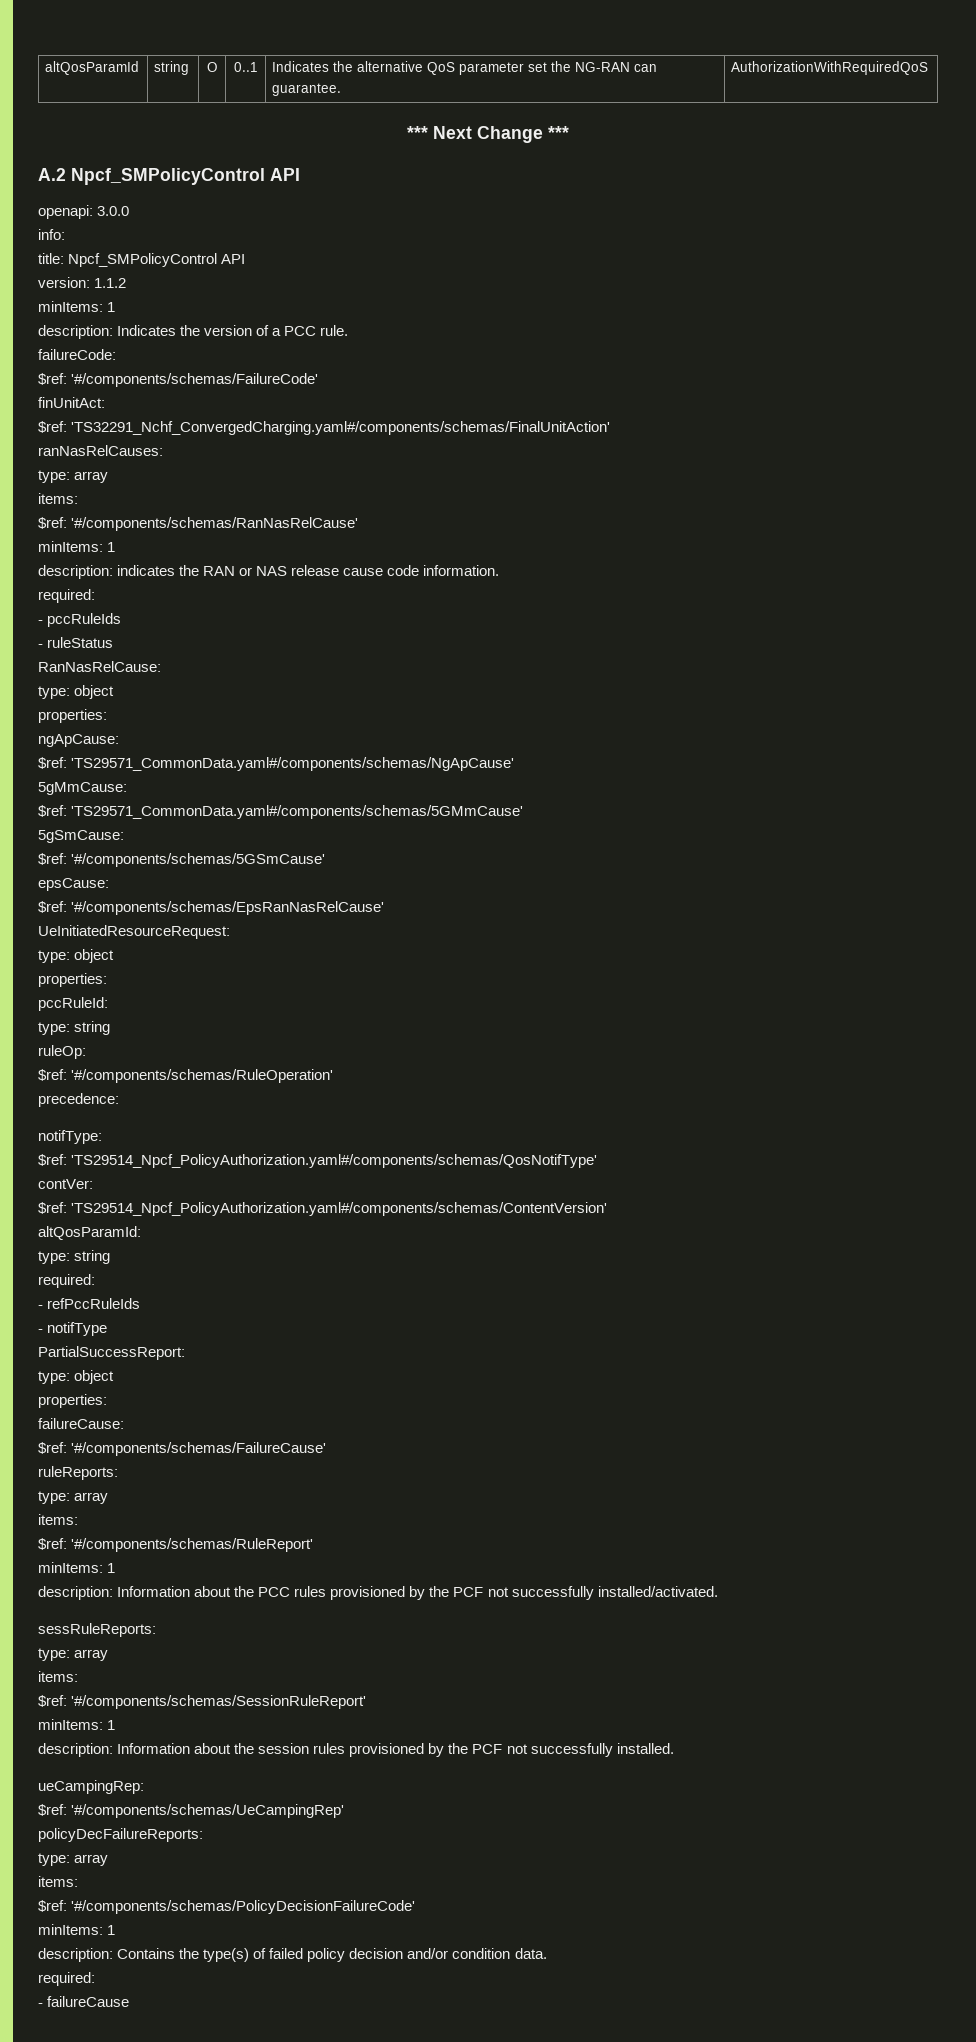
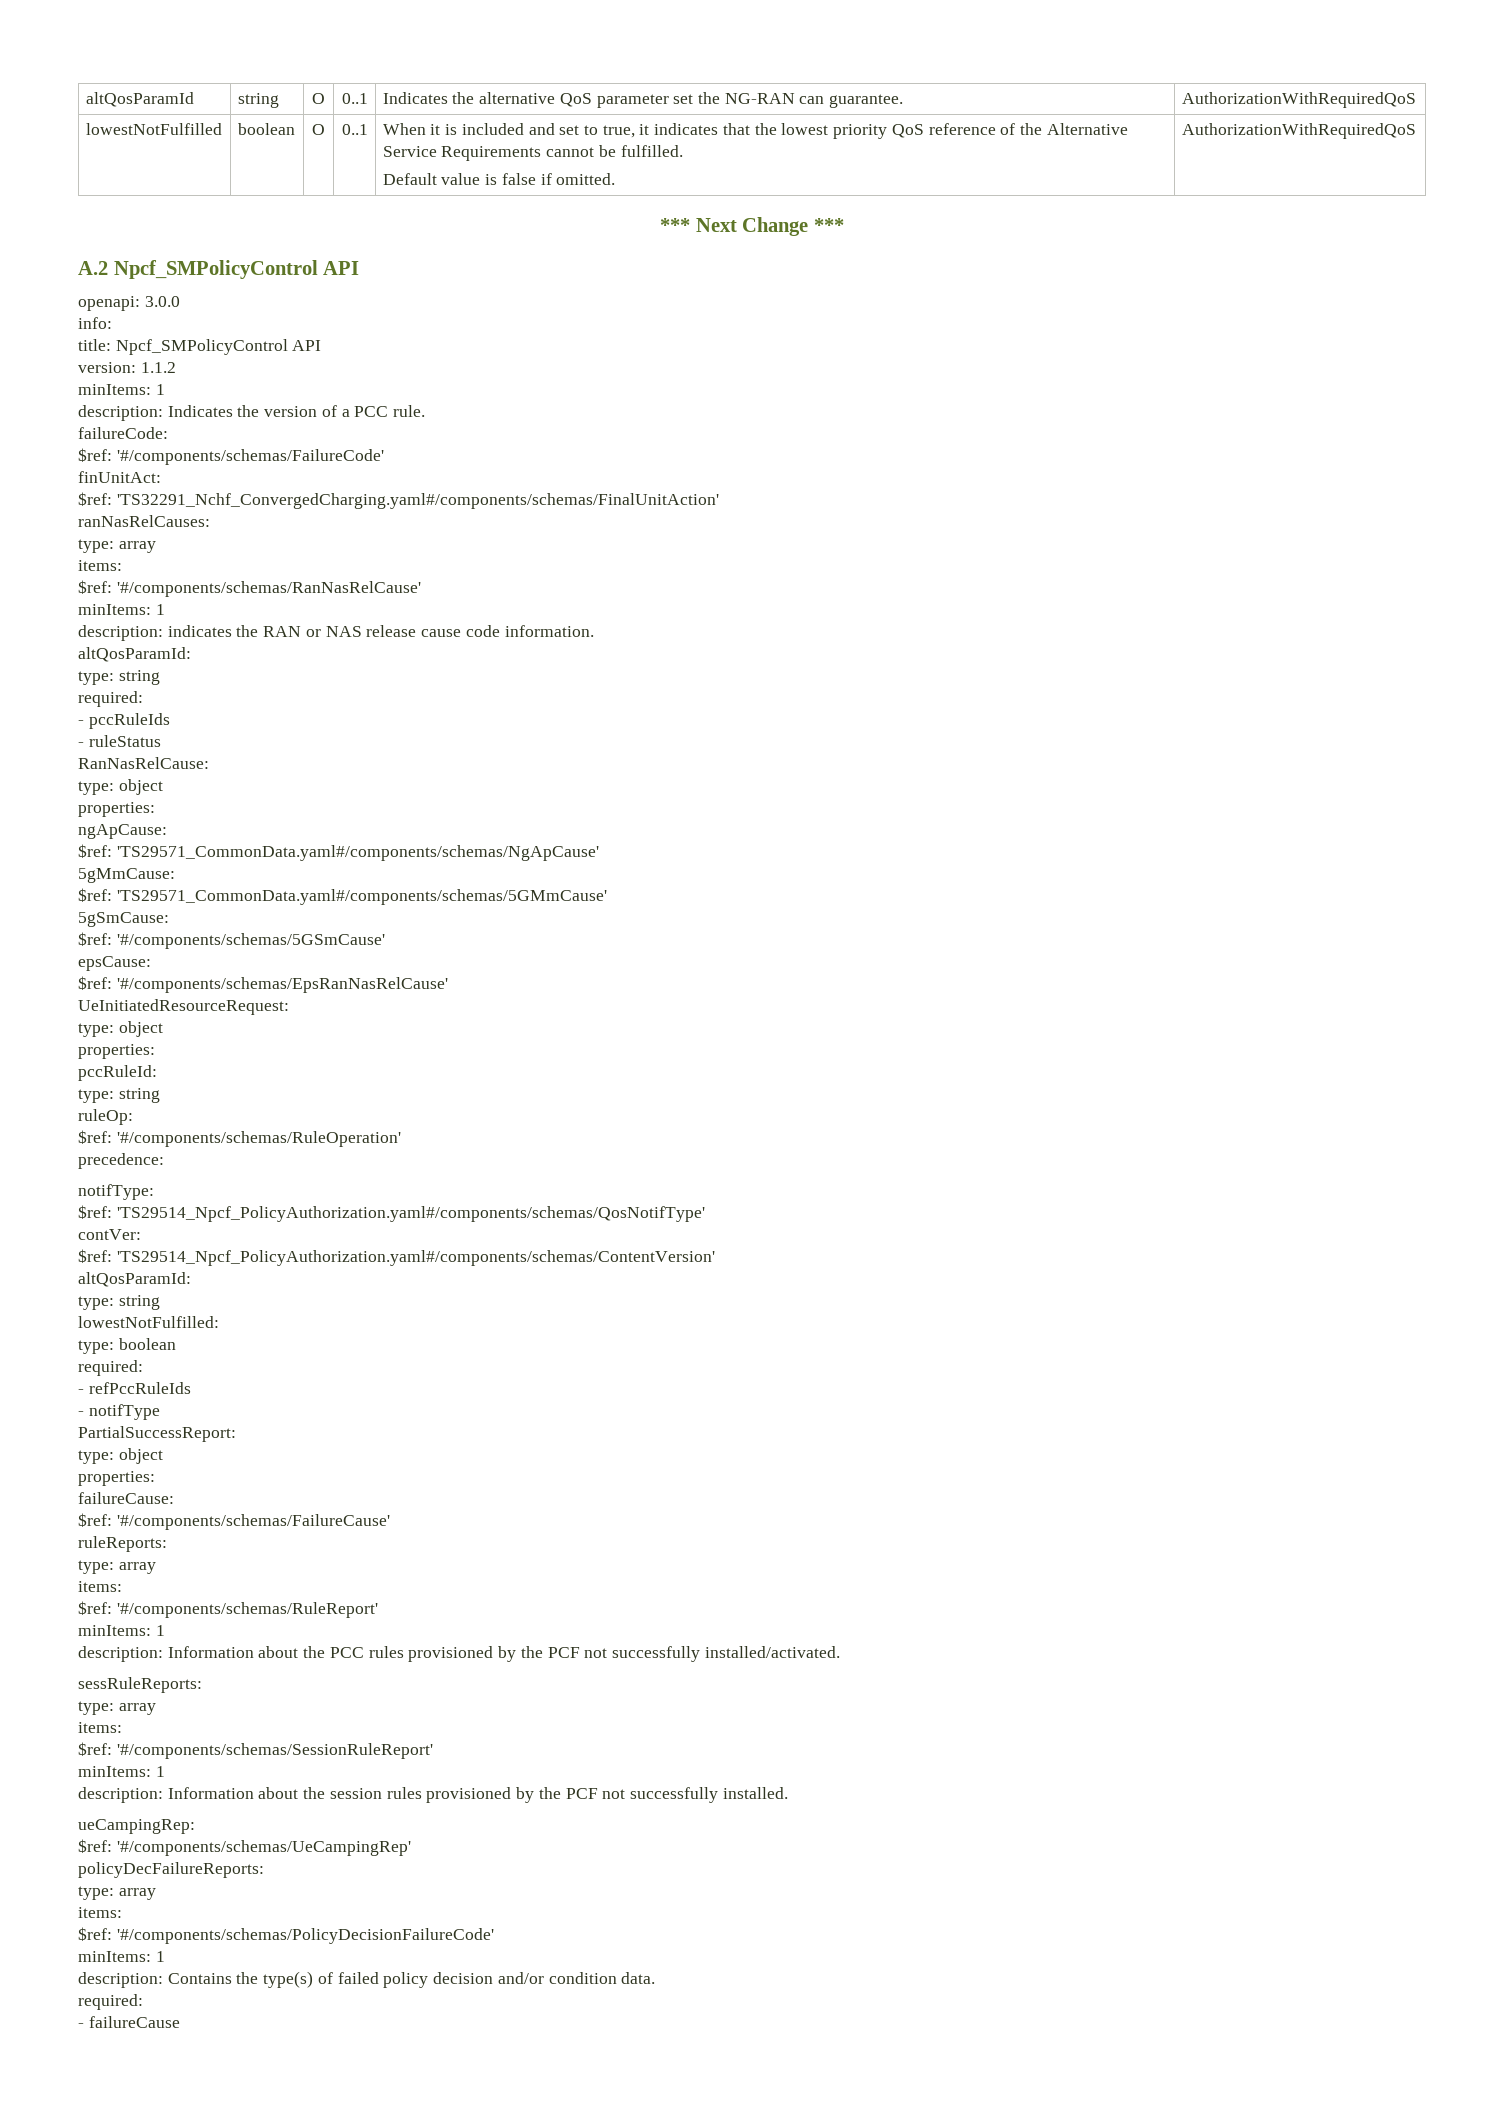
+ lowestNotFulfilled | boolean | O | 0..1 | When it is included and set to true, it indicates that the lowest priority QoS reference of the Alternative Service Requirements cannot be fulfilled.
+ Default value is false if omitted. | AuthorizationWithRequiredQoS
  description: indicates the RAN or NAS release cause code information.
+ altQosParamId:
+ type: string
+ lowestNotFulfilled:
+ type: boolean

